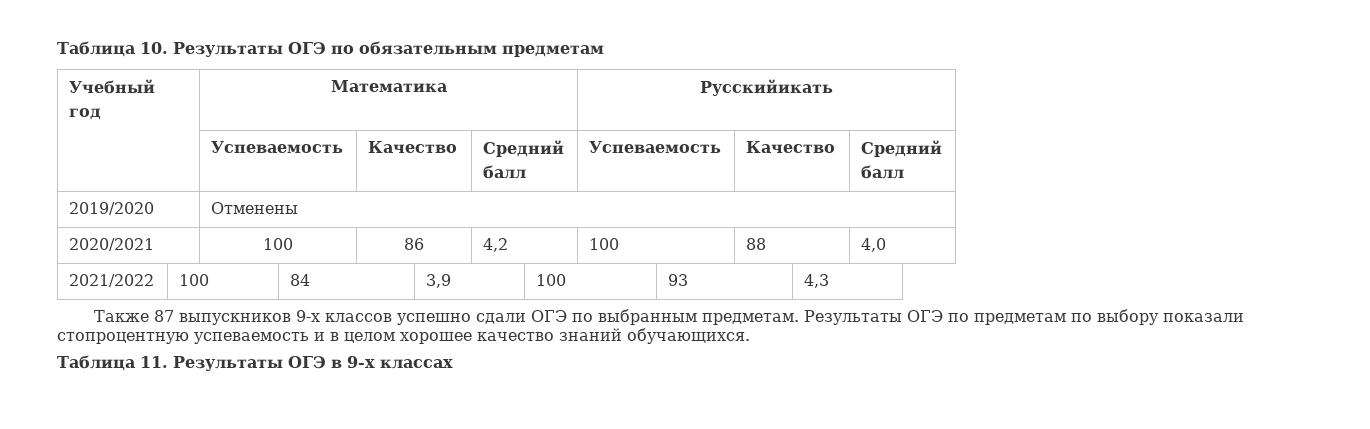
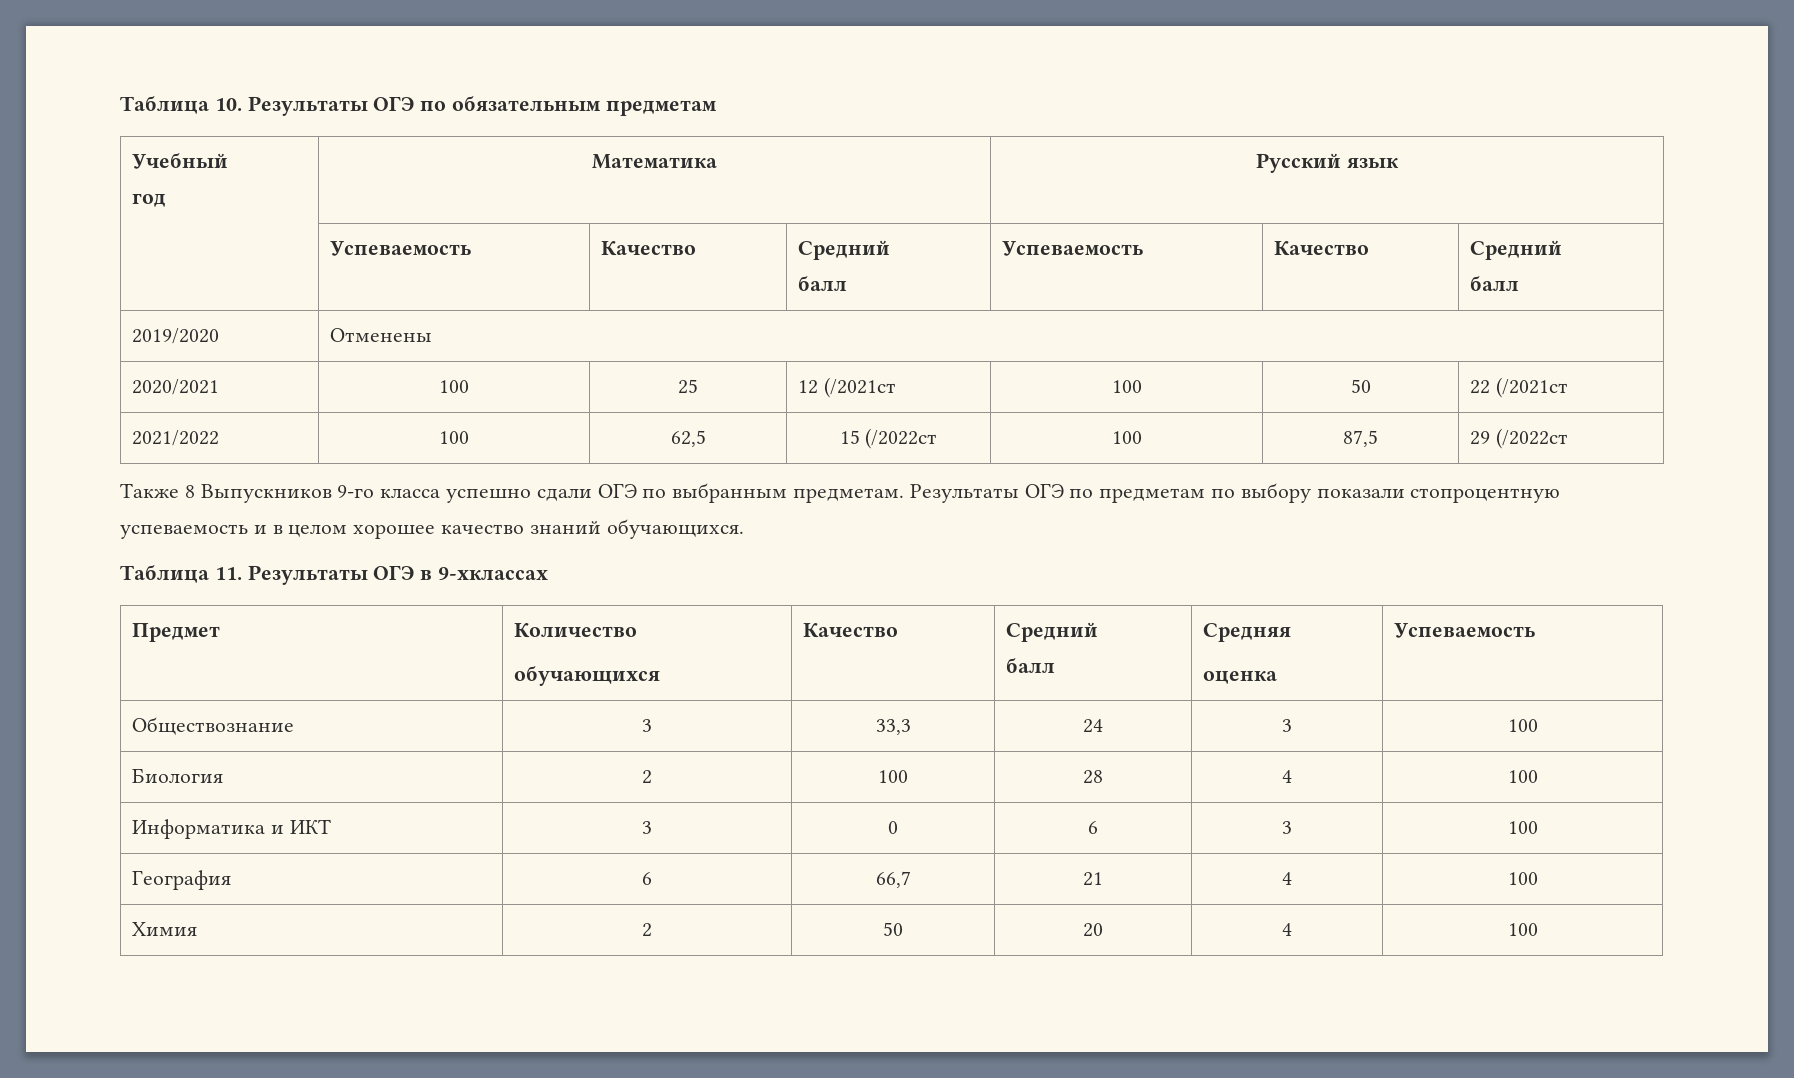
  Учебный
- год | Математика | Русскийикать
+ год | Математика | Русский язык
- 2020/2021 | 100 | 86 | 4,2 | 100 | 88 | 4,0
- 2021/2022 | 100 | 84 | 3,9 | 100 | 93 | 4,3
- Также 87 выпускников 9-х классов успешно сдали ОГЭ по выбранным предметам.
+ 2020/2021 | 100 | 25 | 12 (/2021ст | 100 | 50 | 22 (/2021ст
+ 2021/2022 | 100 | 62,5 | 15 (/2022ст | 100 | 87,5 | 29 (/2022ст
+ Также 8 Выпускников 9-го класса успешно сдали ОГЭ по выбранным предметам.
- Таблица 11. Результаты ОГЭ в 9-х классах
+ Таблица 11. Результаты ОГЭ в 9-хклассах
+ Предмет | Количество
+ обучающихся | Качество | Средний
+ балл | Средняя
+ оценка | Успеваемость
+ Обществознание | 3 | 33,3 | 24 | 3 | 100
+ Биология | 2 | 100 | 28 | 4 | 100
+ Информатика и ИКТ | 3 | 0 | 6 | 3 | 100
+ География | 6 | 66,7 | 21 | 4 | 100
+ Химия | 2 | 50 | 20 | 4 | 100

